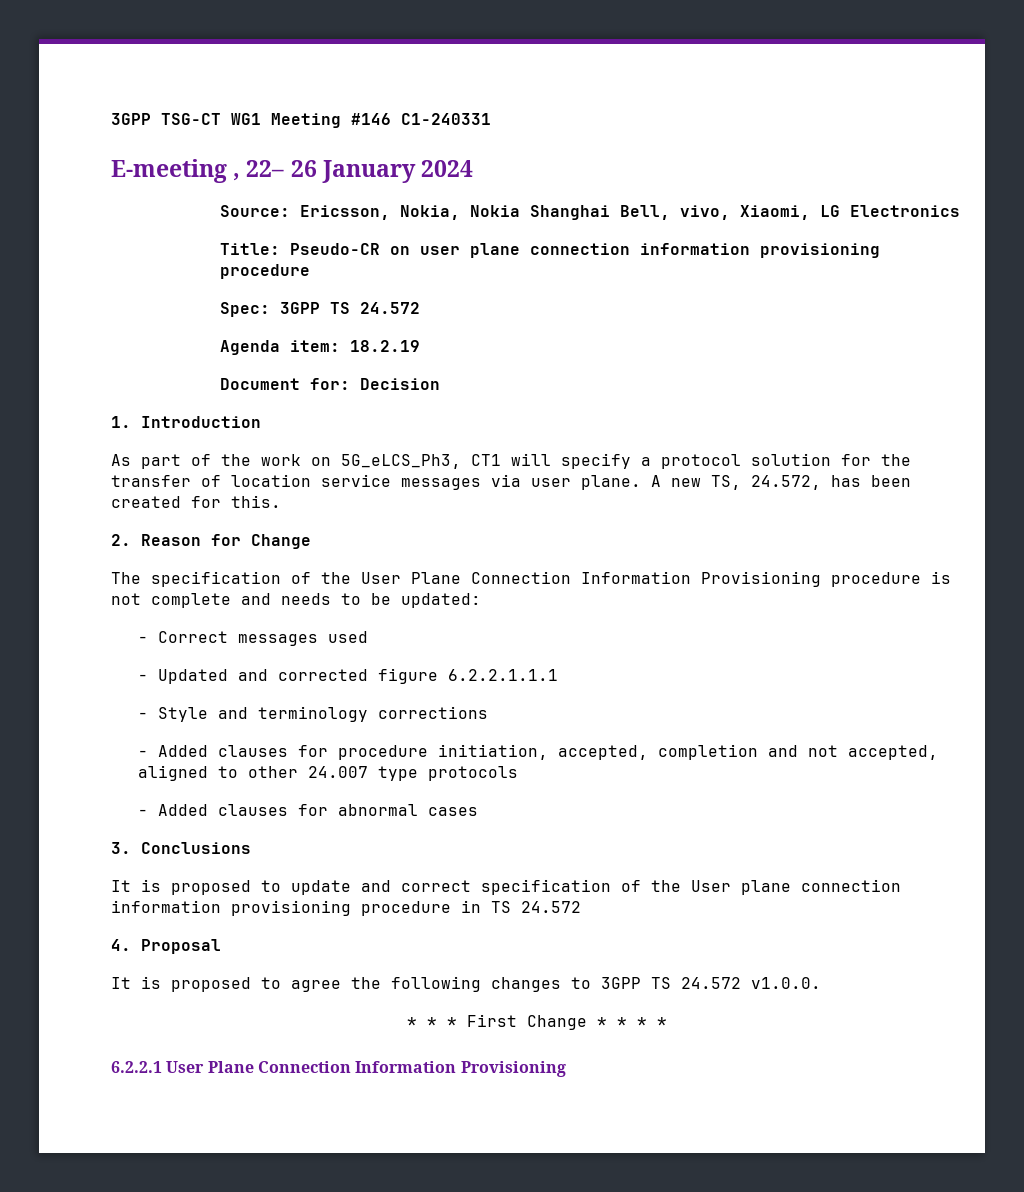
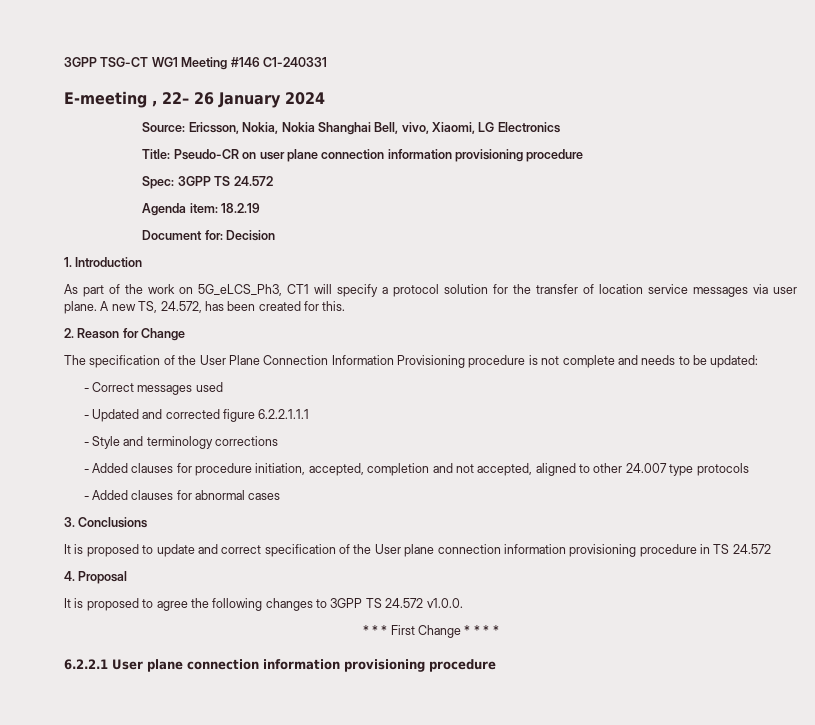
- 6.2.2.1 User Plane Connection Information Provisioning
+ 6.2.2.1 User plane connection information provisioning procedure

